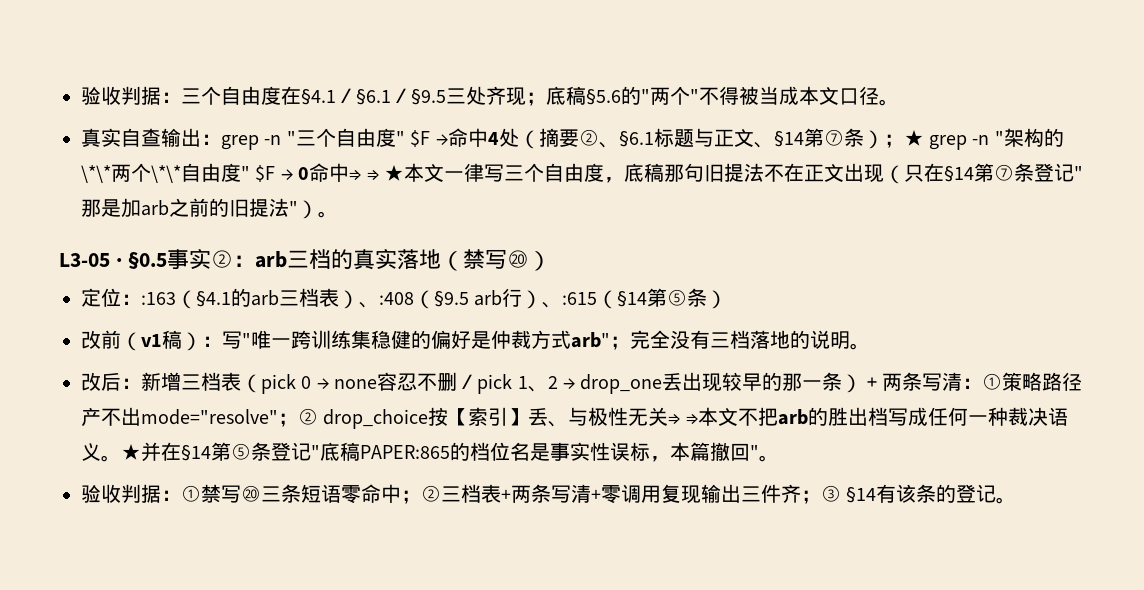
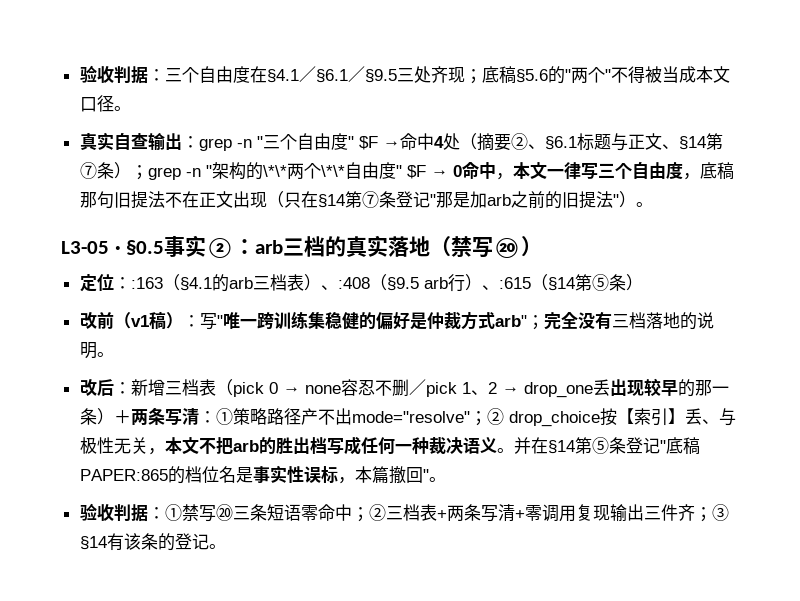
- ★ grep -n "架构的\*\*两个\*\*自由度" $F → 0命中⇒ ⇒ ★本文一律写三个自由度，底稿那句旧提法不在正文出现（只在§14第⑦条登记"那是加arb之前的旧提法"）。
+ grep -n "架构的\*\*两个\*\*自由度" $F → 0命中，本文一律写三个自由度，底稿那句旧提法不在正文出现（只在§14第⑦条登记"那是加arb之前的旧提法"）。
- 改后：新增三档表（pick 0 → none容忍不删／pick 1、2 → drop_one丢出现较早的那一条）＋两条写清：①策略路径产不出mode="resolve"；② drop_choice按【索引】丢、与极性无关⇒ ⇒本文不把arb的胜出档写成任何一种裁决语义。
+ 改后：新增三档表（pick 0 → none容忍不删／pick 1、2 → drop_one丢出现较早的那一条）＋两条写清：①策略路径产不出mode="resolve"；② drop_choice按【索引】丢、与极性无关，本文不把arb的胜出档写成任何一种裁决语义。
- ★并在§14第⑤条登记"底稿PAPER:865的档位名是事实性误标，本篇撤回"。
+ 并在§14第⑤条登记"底稿PAPER:865的档位名是事实性误标，本篇撤回"。

